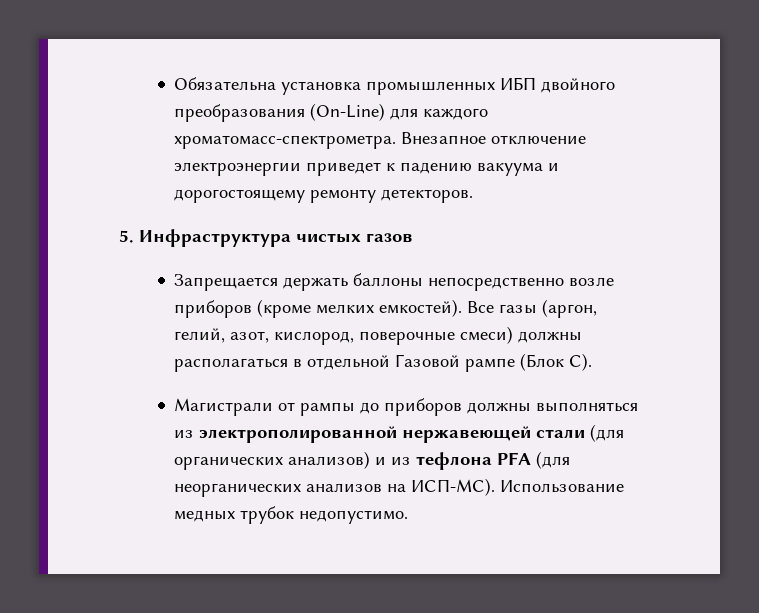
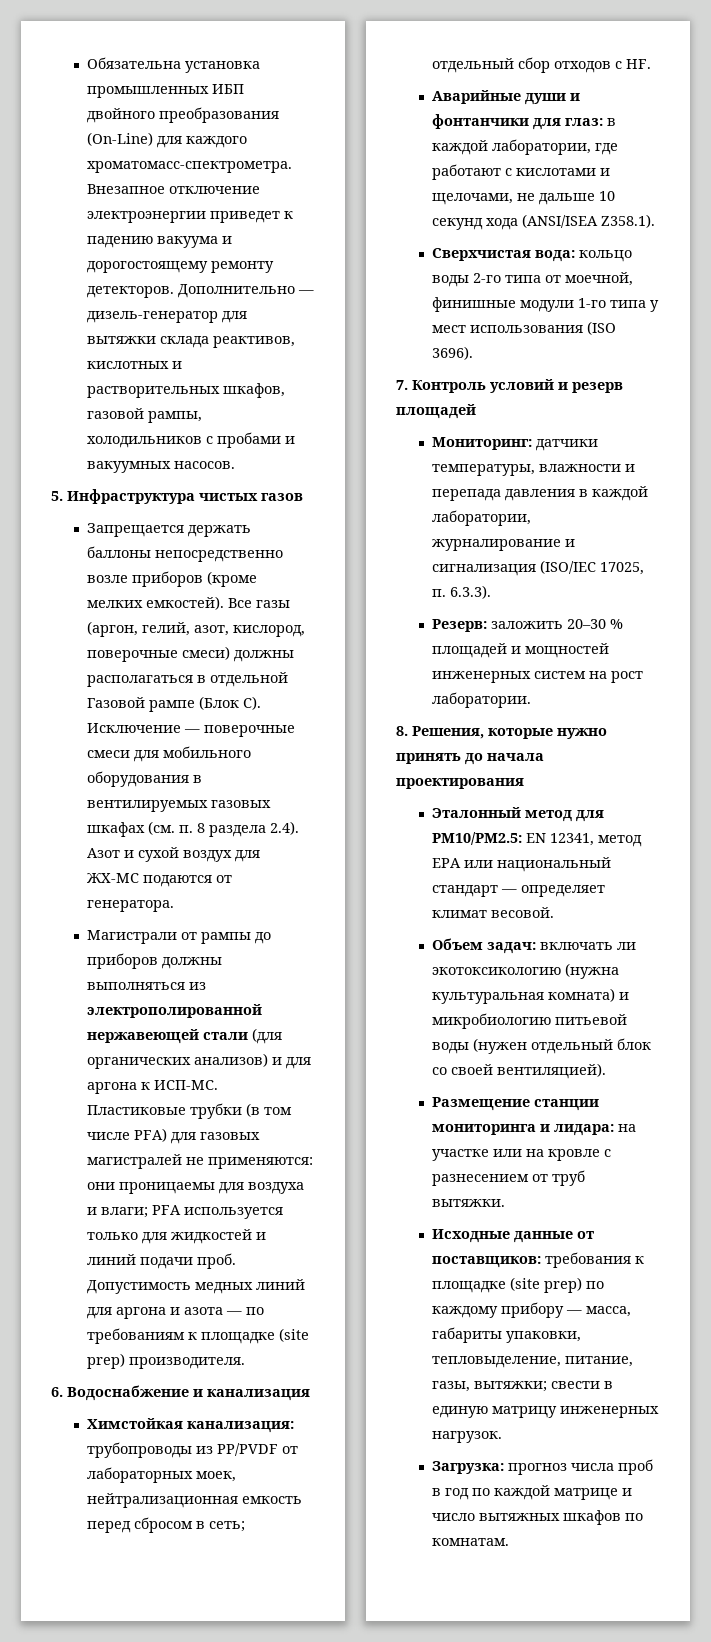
+ Дополнительно — дизель-генератор для вытяжки склада реактивов, кислотных и растворительных шкафов, газовой рампы, холодильников с пробами и вакуумных насосов.
- Все газы (аргон, гелий, азот, кислород, поверочные смеси) должны располагаться в отдельной Газовой рампе (Блок C).
+ Все газы (аргон, гелий, азот, кислород, поверочные смеси) должны располагаться в отдельной Газовой рампе (Блок C). Исключение — поверочные смеси для мобильного оборудования в вентилируемых газовых шкафах (см. п. 8 раздела 2.4). Азот и сухой воздух для ЖХ-МС подаются от генератора.
- Магистрали от рампы до приборов должны выполняться из электрополированной нержавеющей стали (для органических анализов) и из тефлона PFA (для неорганических анализов на ИСП-МС). Использование медных трубок недопустимо.
+ Магистрали от рампы до приборов должны выполняться из электрополированной нержавеющей стали (для органических анализов) и для аргона к ИСП-МС. Пластиковые трубки (в том числе PFA) для газовых магистралей не применяются: они проницаемы для воздуха и влаги; PFA используется только для жидкостей и линий подачи проб. Допустимость медных линий для аргона и азота — по требованиям к площадке (site prep) производителя.
+ 6. Водоснабжение и канализация
+ Химстойкая канализация: трубопроводы из PP/PVDF от лабораторных моек, нейтрализационная емкость перед сбросом в сеть; отдельный сбор отходов с HF.
+ Аварийные души и фонтанчики для глаз: в каждой лаборатории, где работают с кислотами и щелочами, не дальше 10 секунд хода (ANSI/ISEA Z358.1).
+ Сверхчистая вода: кольцо воды 2-го типа от моечной, финишные модули 1-го типа у мест использования (ISO 3696).
+ 7. Контроль условий и резерв площадей
+ Мониторинг: датчики температуры, влажности и перепада давления в каждой лаборатории, журналирование и сигнализация (ISO/IEC 17025, п. 6.3.3).
+ Резерв: заложить 20–30 % площадей и мощностей инженерных систем на рост лаборатории.
+ 8. Решения, которые нужно принять до начала проектирования
+ Эталонный метод для PM10/PM2.5: EN 12341, метод EPA или национальный стандарт — определяет климат весовой.
+ Объем задач: включать ли экотоксикологию (нужна культуральная комната) и микробиологию питьевой воды (нужен отдельный блок со своей вентиляцией).
+ Размещение станции мониторинга и лидара: на участке или на кровле с разнесением от труб вытяжки.
+ Исходные данные от поставщиков: требования к площадке (site prep) по каждому прибору — масса, габариты упаковки, тепловыделение, питание, газы, вытяжки; свести в единую матрицу инженерных нагрузок.
+ Загрузка: прогноз числа проб в год по каждой матрице и число вытяжных шкафов по комнатам.

